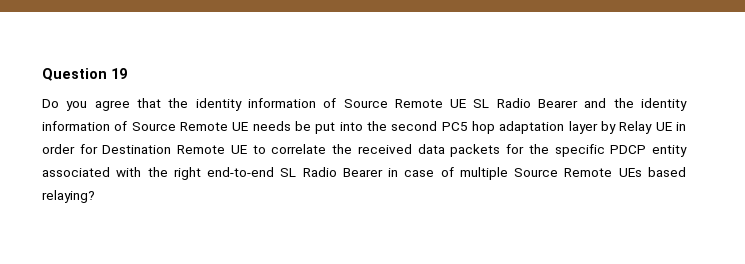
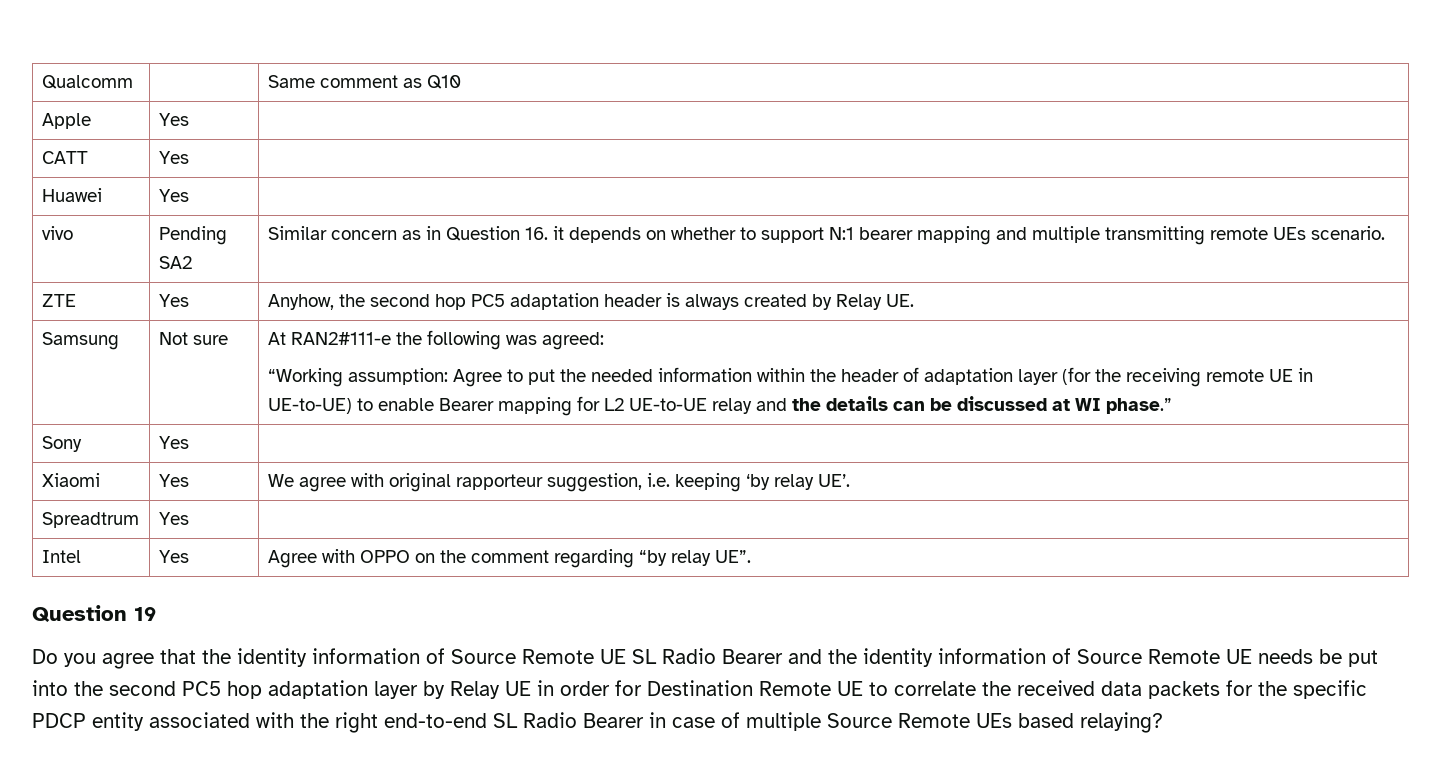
+ Qualcomm | | Same comment as Q10
+ Apple | Yes |
+ CATT | Yes |
+ Huawei | Yes |
+ vivo | Pending SA2 | Similar concern as in Question 16. it depends on whether to support N:1 bearer mapping and multiple transmitting remote UEs scenario.
+ ZTE | Yes | Anyhow, the second hop PC5 adaptation header is always created by Relay UE.
+ Samsung | Not sure | At RAN2#111-e the following was agreed:
+ “Working assumption: Agree to put the needed information within the header of adaptation layer (for the receiving remote UE in UE-to-UE) to enable Bearer mapping for L2 UE-to-UE relay and the details can be discussed at WI phase.”
+ Sony | Yes |
+ Xiaomi | Yes | We agree with original rapporteur suggestion, i.e. keeping ‘by relay UE’.
+ Spreadtrum | Yes |
+ Intel | Yes | Agree with OPPO on the comment regarding “by relay UE”.

